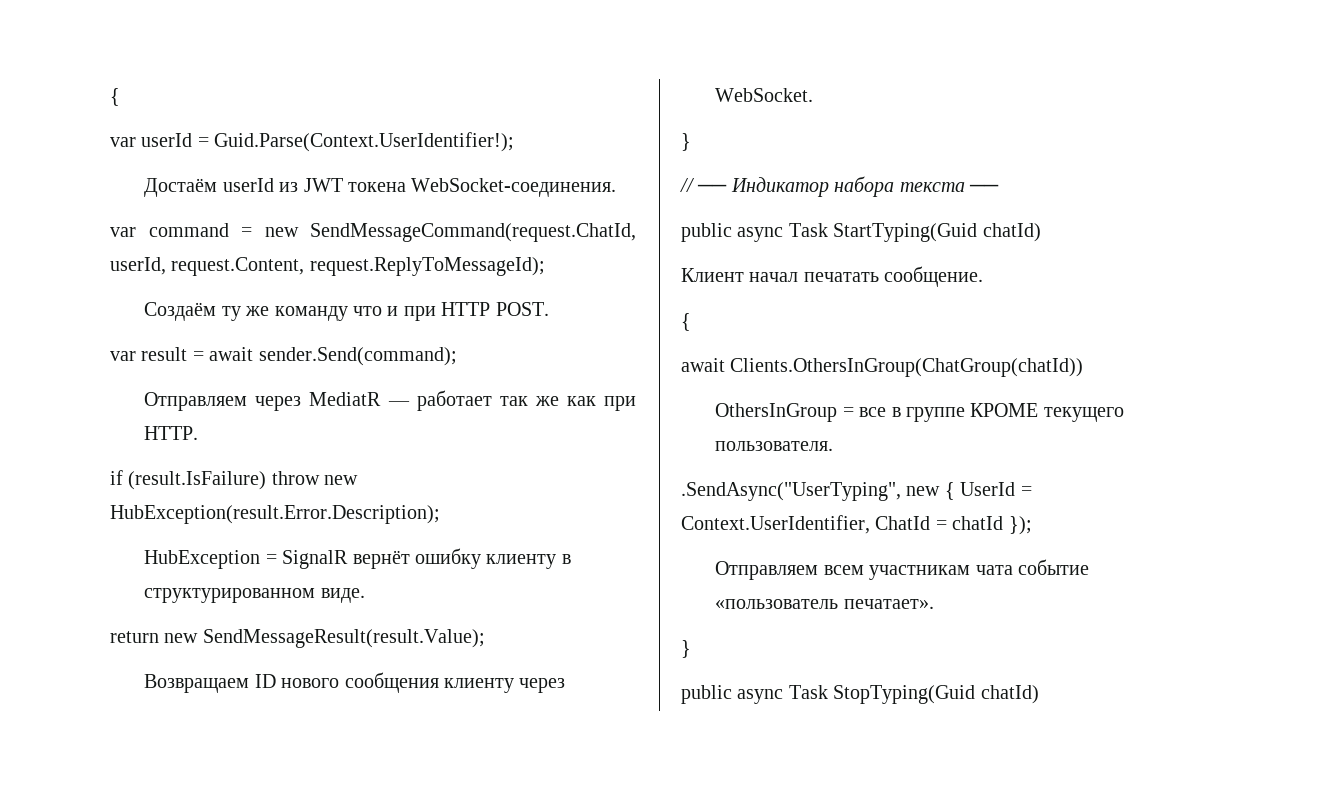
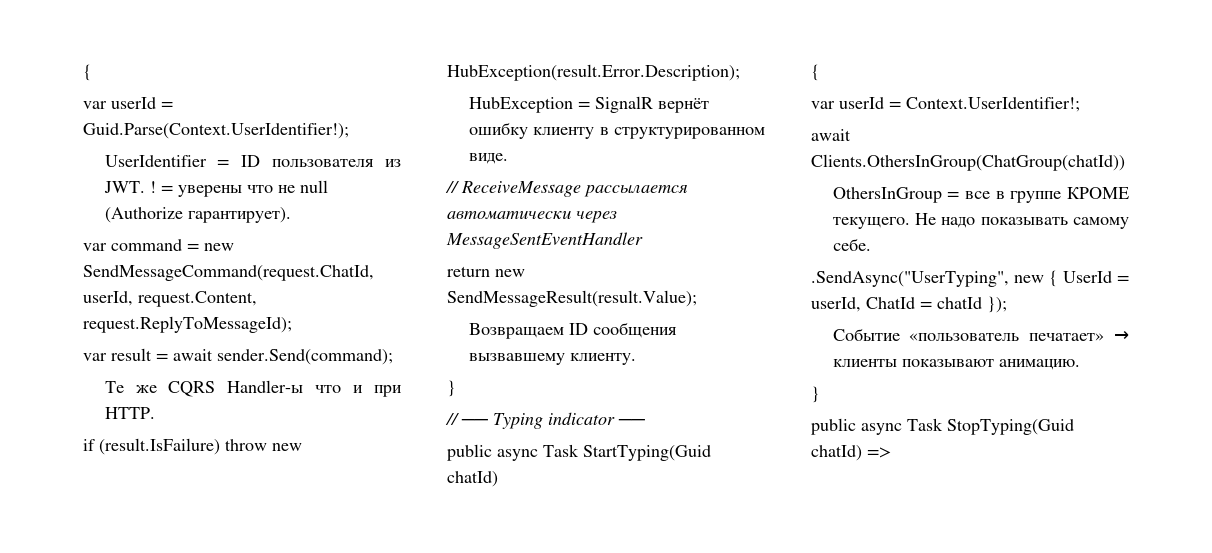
- Достаём userId из JWT токена WebSocket-соединения.
+ UserIdentifier = ID пользователя из JWT. ! = уверены что не null (Authorize гарантирует).
- Создаём ту же команду что и при HTTP POST.
- Отправляем через MediatR — работает так же как при HTTP.
+ Те же CQRS Handler-ы что и при HTTP.
+ // ReceiveMessage рассылается автоматически через MessageSentEventHandler
- Возвращаем ID нового сообщения клиенту через WebSocket.
+ Возвращаем ID сообщения вызвавшему клиенту.
- // ── Индикатор набора текста ──
+ // ── Typing indicator ──
  public async Task StartTyping(Guid chatId)
- Клиент начал печатать сообщение.
  {
+ var userId = Context.UserIdentifier!;
- OthersInGroup = все в группе КРОМЕ текущего пользователя.
+ OthersInGroup = все в группе КРОМЕ текущего. Не надо показывать самому себе.
- .SendAsync("UserTyping", new { UserId = Context.UserIdentifier, ChatId = chatId });
+ .SendAsync("UserTyping", new { UserId = userId, ChatId = chatId });
- Отправляем всем участникам чата событие «пользователь печатает».
+ Событие «пользователь печатает» → клиенты показывают анимацию.
- public async Task StopTyping(Guid chatId)
+ public async Task StopTyping(Guid chatId) =>

